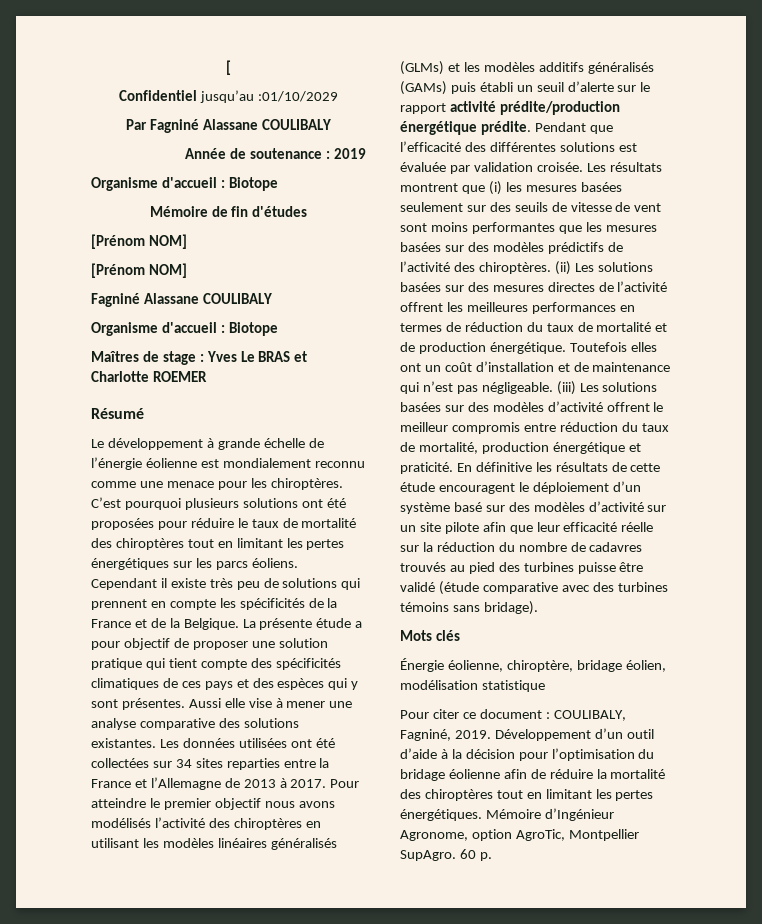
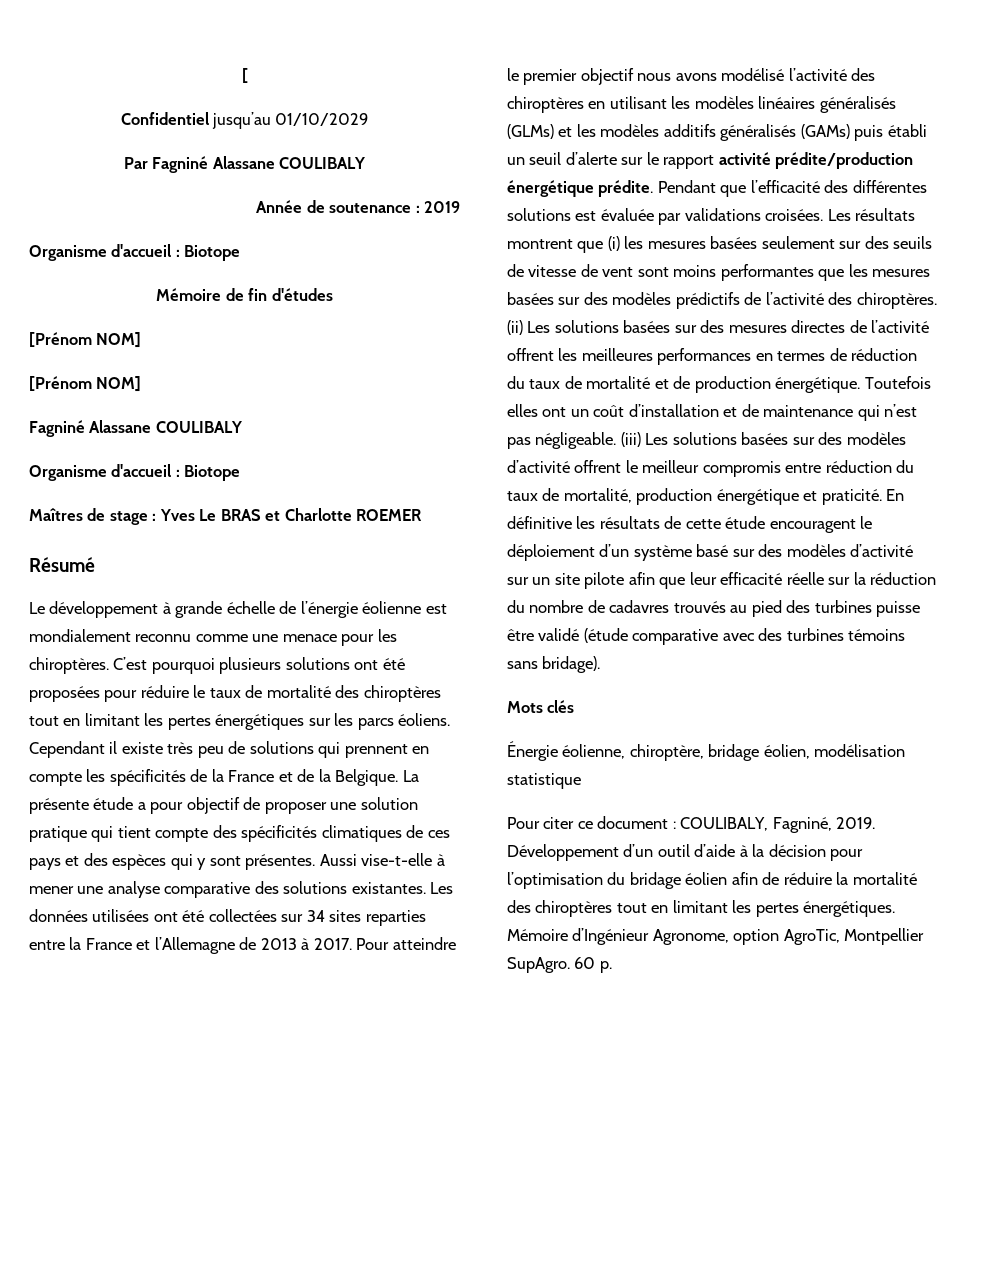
- Confidentiel jusqu’au :01/10/2029
+ Confidentiel jusqu’au 01/10/2029
- Aussi elle vise à mener une analyse comparative des solutions existantes.
+ Aussi vise-t-elle à mener une analyse comparative des solutions existantes.
- Pour atteindre le premier objectif nous avons modélisés l’activité des chiroptères en utilisant les modèles linéaires généralisés (GLMs) et les modèles additifs généralisés (GAMs) puis établi un seuil d’alerte sur le rapport activité prédite/production énergétique prédite.
+ Pour atteindre le premier objectif nous avons modélisé l’activité des chiroptères en utilisant les modèles linéaires généralisés (GLMs) et les modèles additifs généralisés (GAMs) puis établi un seuil d’alerte sur le rapport activité prédite/production énergétique prédite.
- Pendant que l’efficacité des différentes solutions est évaluée par validation croisée.
+ Pendant que l’efficacité des différentes solutions est évaluée par validations croisées.
- Développement d’un outil d’aide à la décision pour l’optimisation du bridage éolienne afin de réduire la mortalité des chiroptères tout en limitant les pertes énergétiques.
+ Développement d’un outil d’aide à la décision pour l’optimisation du bridage éolien afin de réduire la mortalité des chiroptères tout en limitant les pertes énergétiques.

